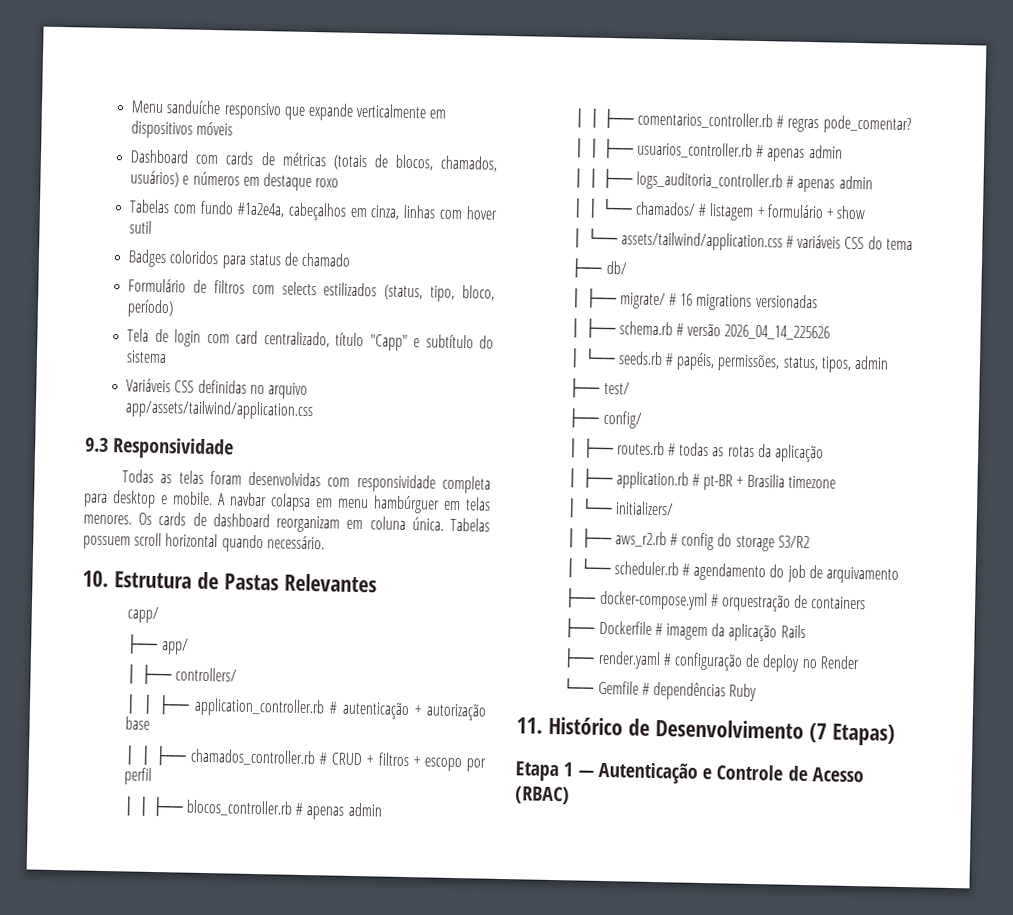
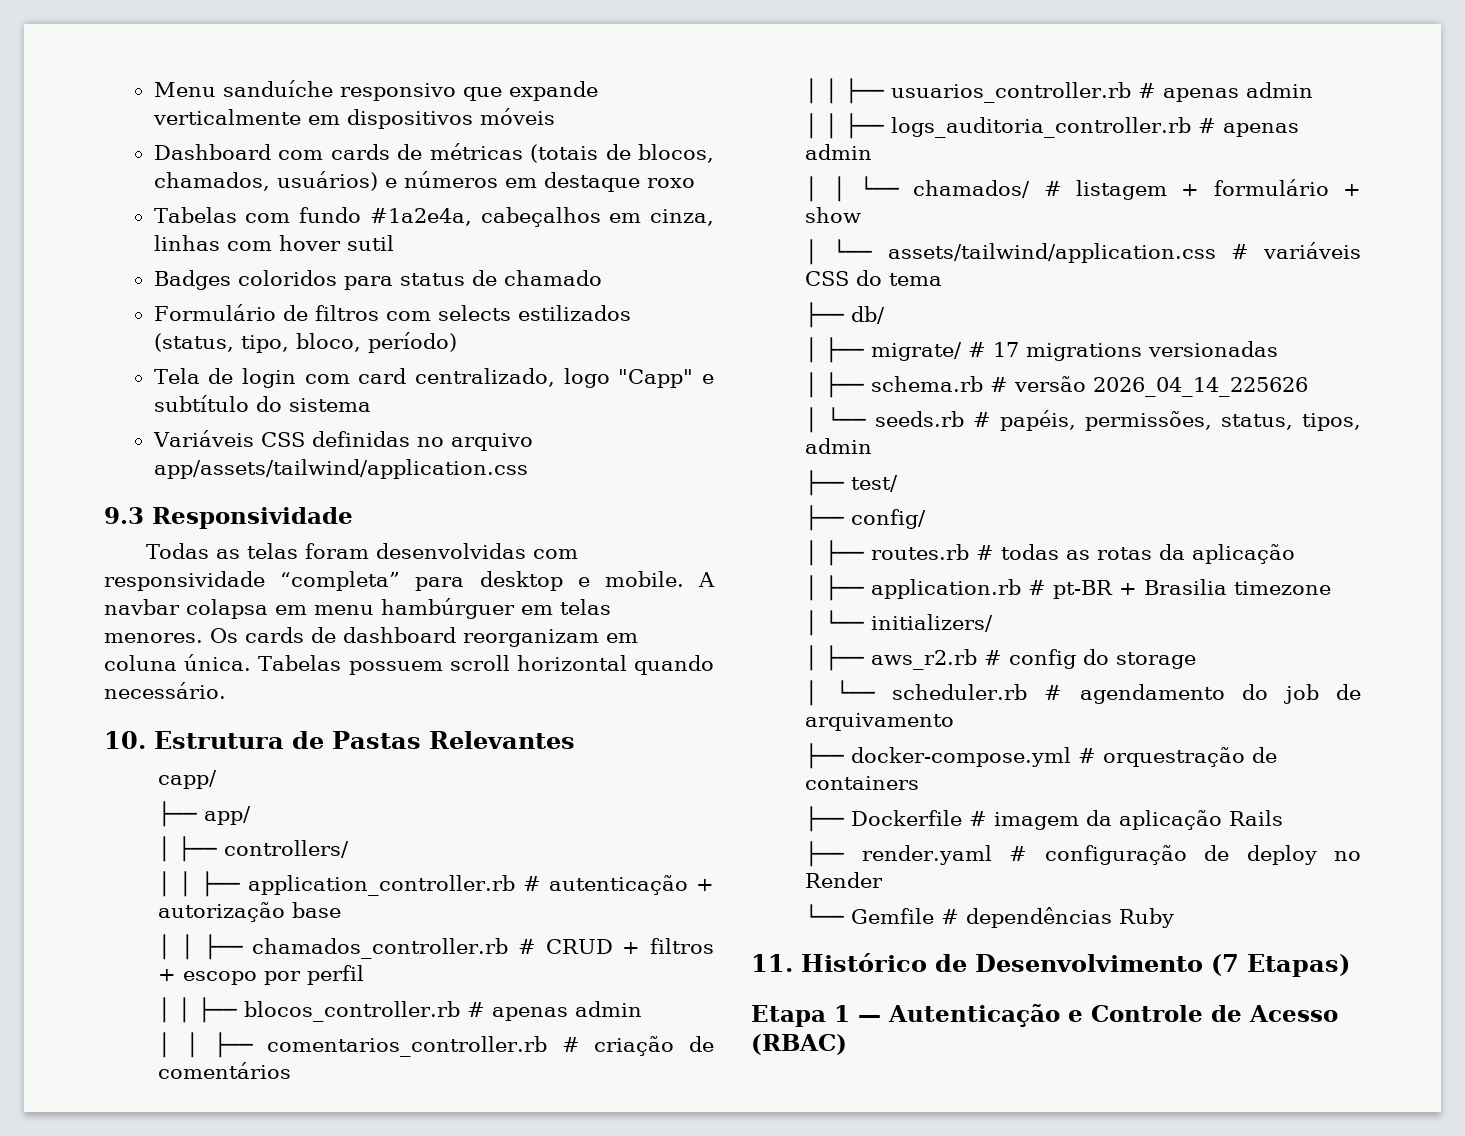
- Tela de login com card centralizado, título "Capp" e subtítulo do sistema
+ Tela de login com card centralizado, logo "Capp" e subtítulo do sistema
- Todas as telas foram desenvolvidas com responsividade completa para desktop e mobile.
+ Todas as telas foram desenvolvidas com responsividade “completa” para desktop e mobile.
- │ │ ├── comentarios_controller.rb # regras pode_comentar?
+ │ │ ├── comentarios_controller.rb # criação de comentários
- │ ├── migrate/ # 16 migrations versionadas
+ │ ├── migrate/ # 17 migrations versionadas
- │ ├── aws_r2.rb # config do storage S3/R2
+ │ ├── aws_r2.rb # config do storage

